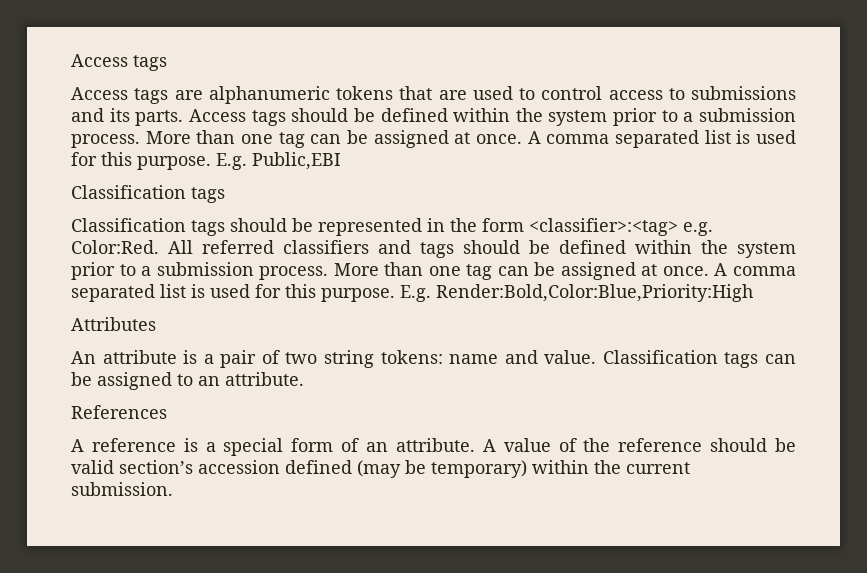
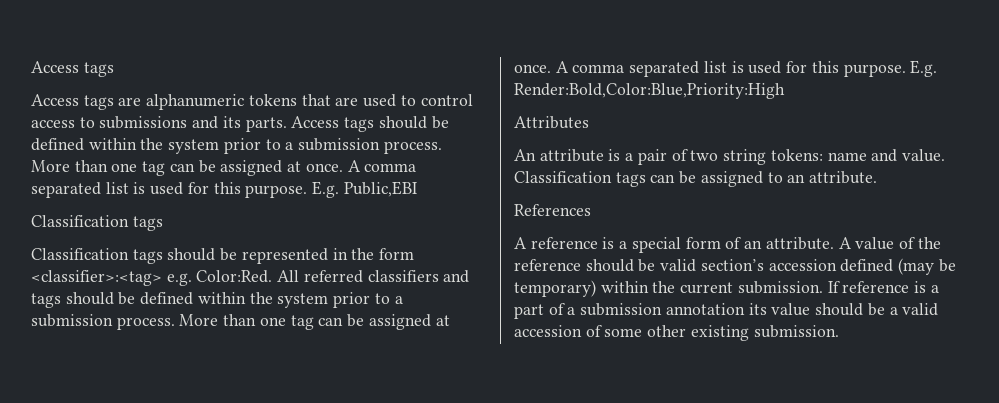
+ If reference is a part of a submission annotation its value should be a valid accession of some other existing submission.

